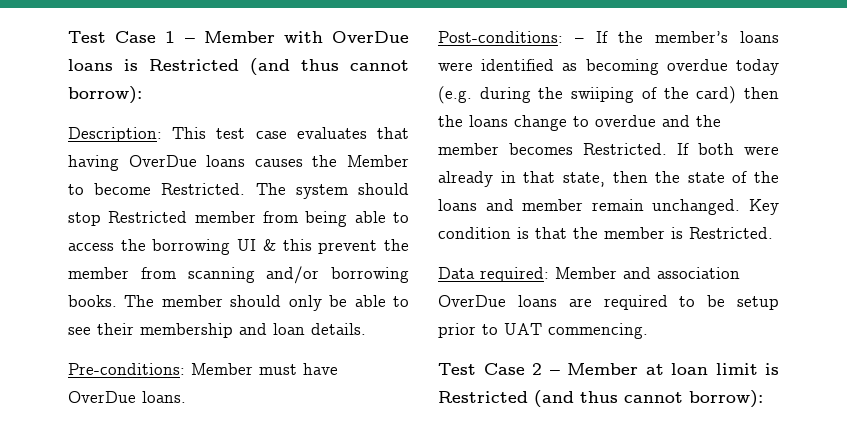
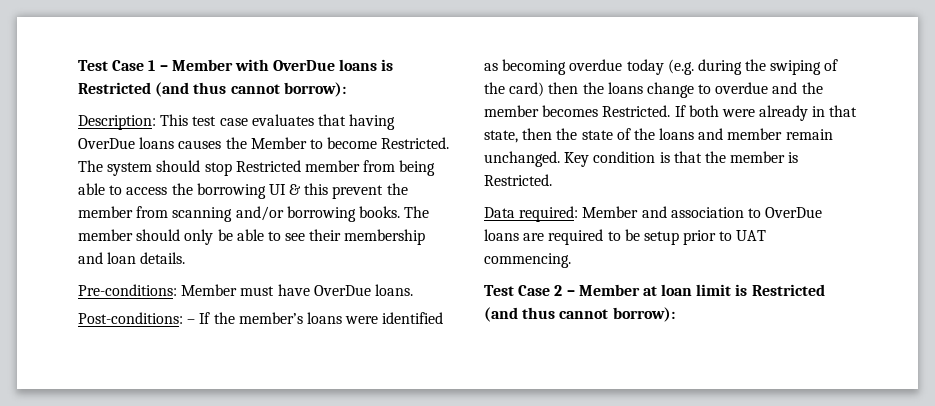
- Post-conditions: – If the member’s loans were identified as becoming overdue today (e.g. during the swiiping of the card) then the loans change to overdue and the member becomes Restricted.
+ Post-conditions: – If the member’s loans were identified as becoming overdue today (e.g. during the swiping of the card) then the loans change to overdue and the member becomes Restricted.
- Data required: Member and association OverDue loans are required to be setup prior to UAT commencing.
+ Data required: Member and association to OverDue loans are required to be setup prior to UAT commencing.

